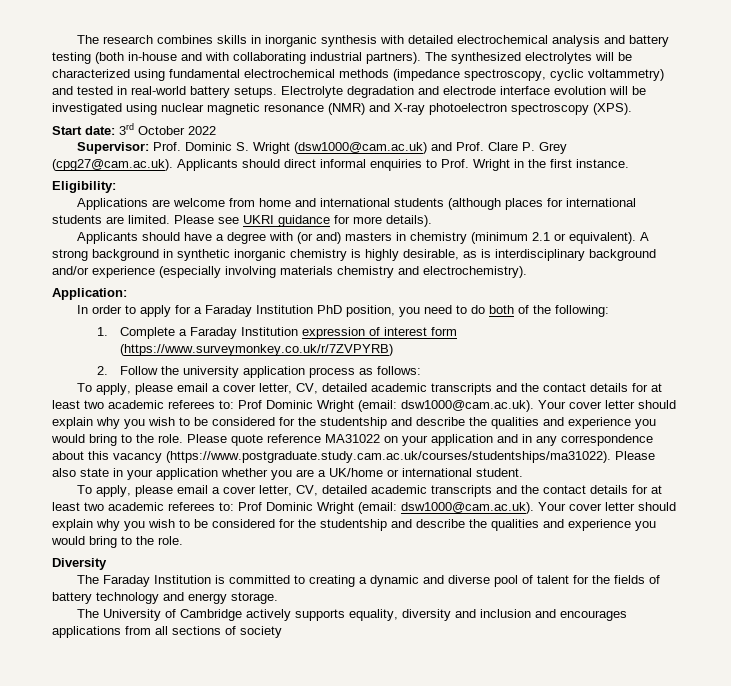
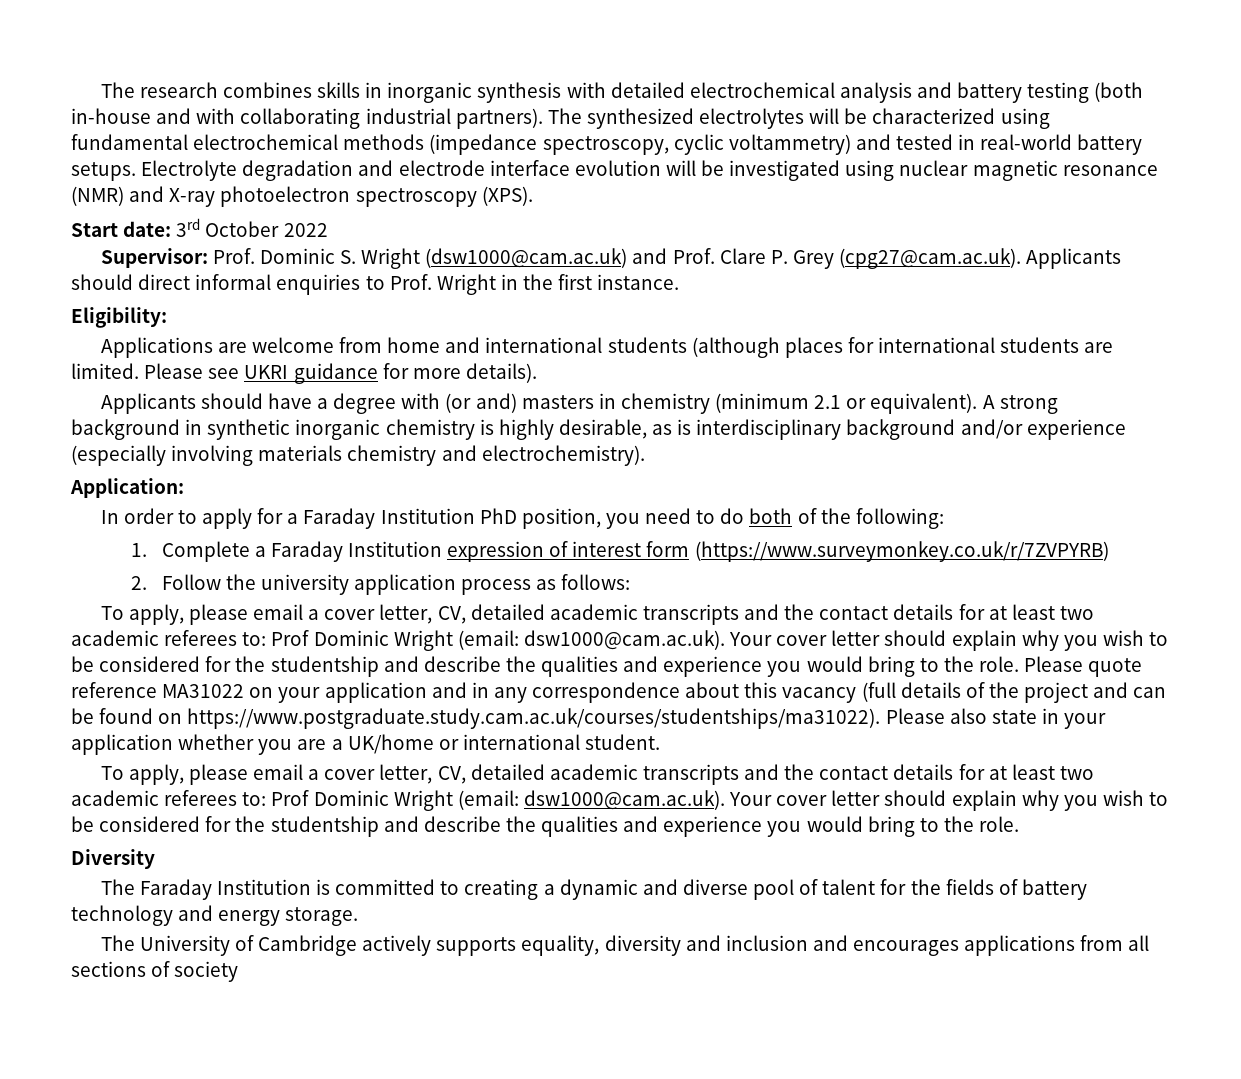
- Please quote reference MA31022 on your application and in any correspondence about this vacancy (https://www.postgraduate.study.cam.ac.uk/courses/studentships/ma31022). Please also state in your application whether you are a UK/home or international student.
+ Please quote reference MA31022 on your application and in any correspondence about this vacancy (full details of the project and can be found on https://www.postgraduate.study.cam.ac.uk/courses/studentships/ma31022). Please also state in your application whether you are a UK/home or international student.

